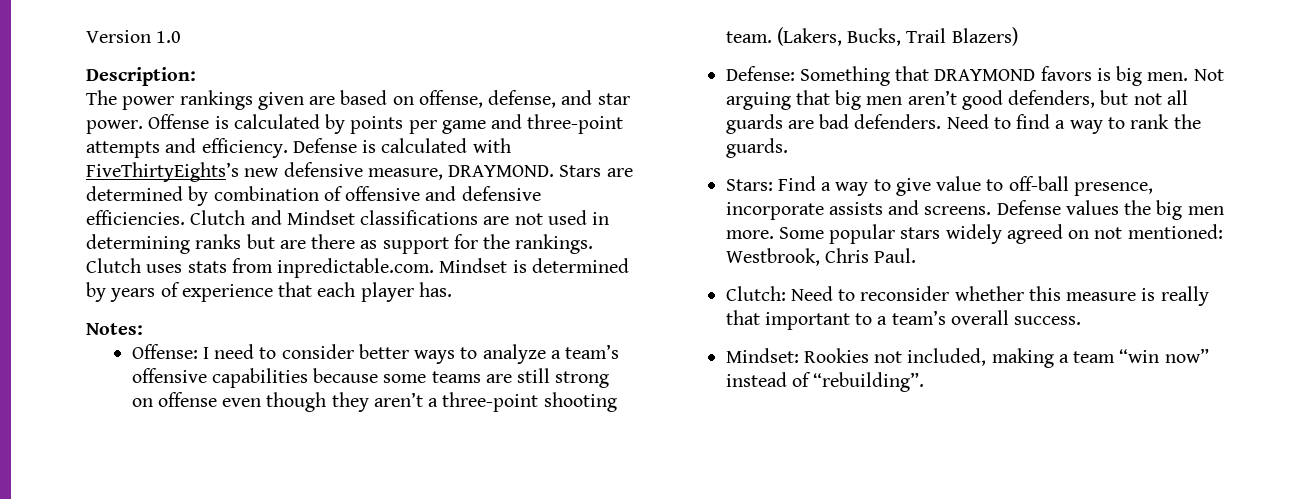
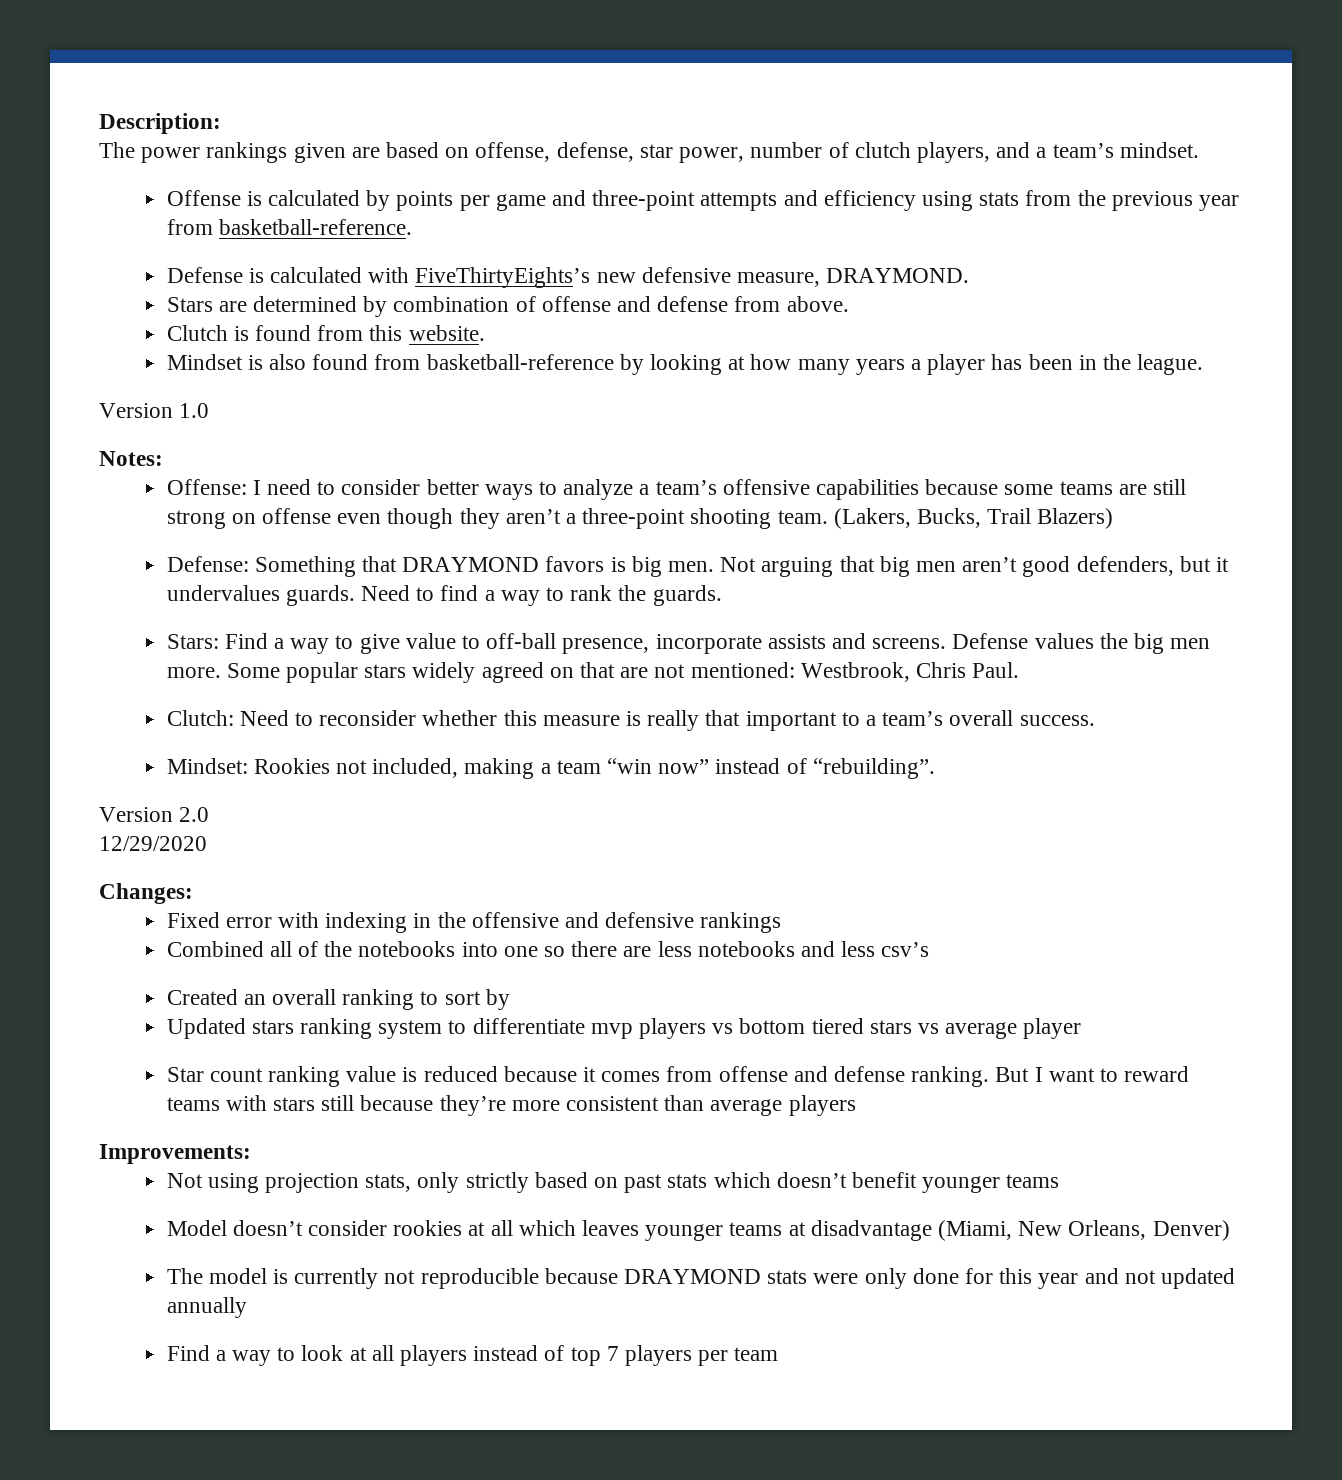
- Version 1.0
- The power rankings given are based on offense, defense, and star power. Offense is calculated by points per game and three-point attempts and efficiency. Defense is calculated with FiveThirtyEights’s new defensive measure, DRAYMOND. Stars are determined by combination of offensive and defensive efficiencies. Clutch and Mindset classifications are not used in determining ranks but are there as support for the rankings. Clutch uses stats from inpredictable.com. Mindset is determined by years of experience that each player has.
+ The power rankings given are based on offense, defense, star power, number of clutch players, and a team’s mindset.
+ Offense is calculated by points per game and three-point attempts and efficiency using stats from the previous year from basketball-reference.
+ Defense is calculated with FiveThirtyEights’s new defensive measure, DRAYMOND.
+ Stars are determined by combination of offense and defense from above.
+ Clutch is found from this website.
+ Mindset is also found from basketball-reference by looking at how many years a player has been in the league.
+ Version 1.0
- Not arguing that big men aren’t good defenders, but not all guards are bad defenders.
+ Not arguing that big men aren’t good defenders, but it undervalues guards.
- Some popular stars widely agreed on not mentioned: Westbrook, Chris Paul.
+ Some popular stars widely agreed on that are not mentioned: Westbrook, Chris Paul.
+ Version 2.0
+ 12/29/2020
+ Changes:
+ Fixed error with indexing in the offensive and defensive rankings
+ Combined all of the notebooks into one so there are less notebooks and less csv’s
+ Created an overall ranking to sort by
+ Updated stars ranking system to differentiate mvp players vs bottom tiered stars vs average player
+ Star count ranking value is reduced because it comes from offense and defense ranking. But I want to reward teams with stars still because they’re more consistent than average players
+ Improvements:
+ Not using projection stats, only strictly based on past stats which doesn’t benefit younger teams
+ Model doesn’t consider rookies at all which leaves younger teams at disadvantage (Miami, New Orleans, Denver)
+ The model is currently not reproducible because DRAYMOND stats were only done for this year and not updated annually
+ Find a way to look at all players instead of top 7 players per team

